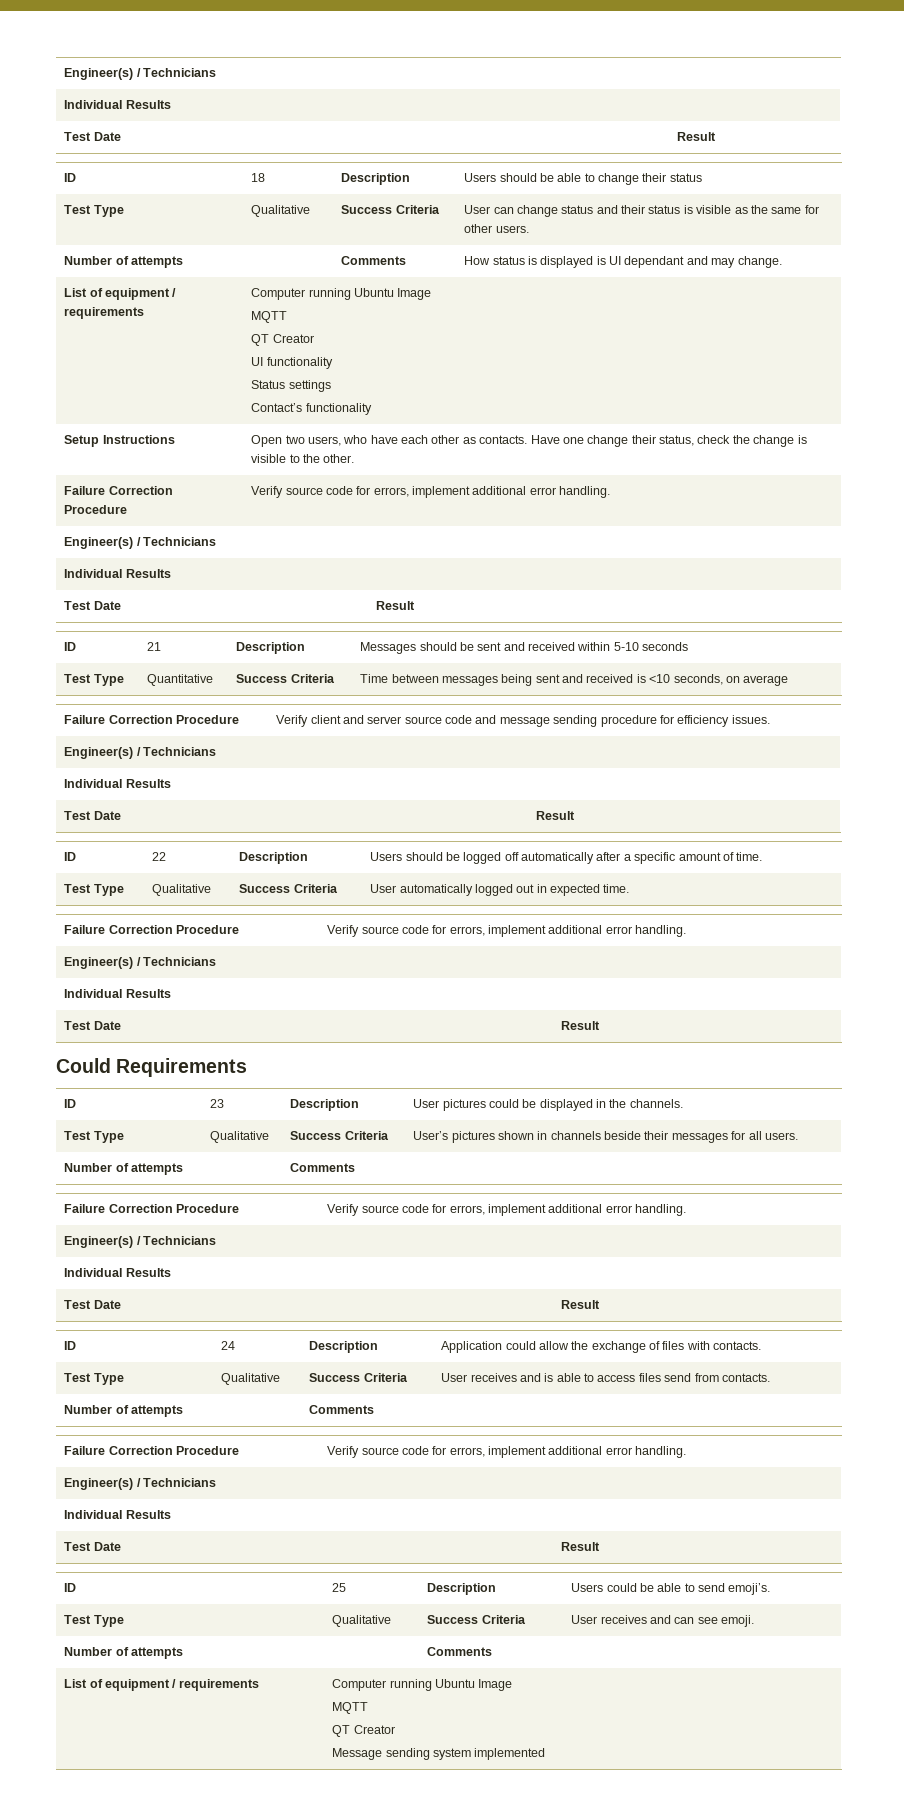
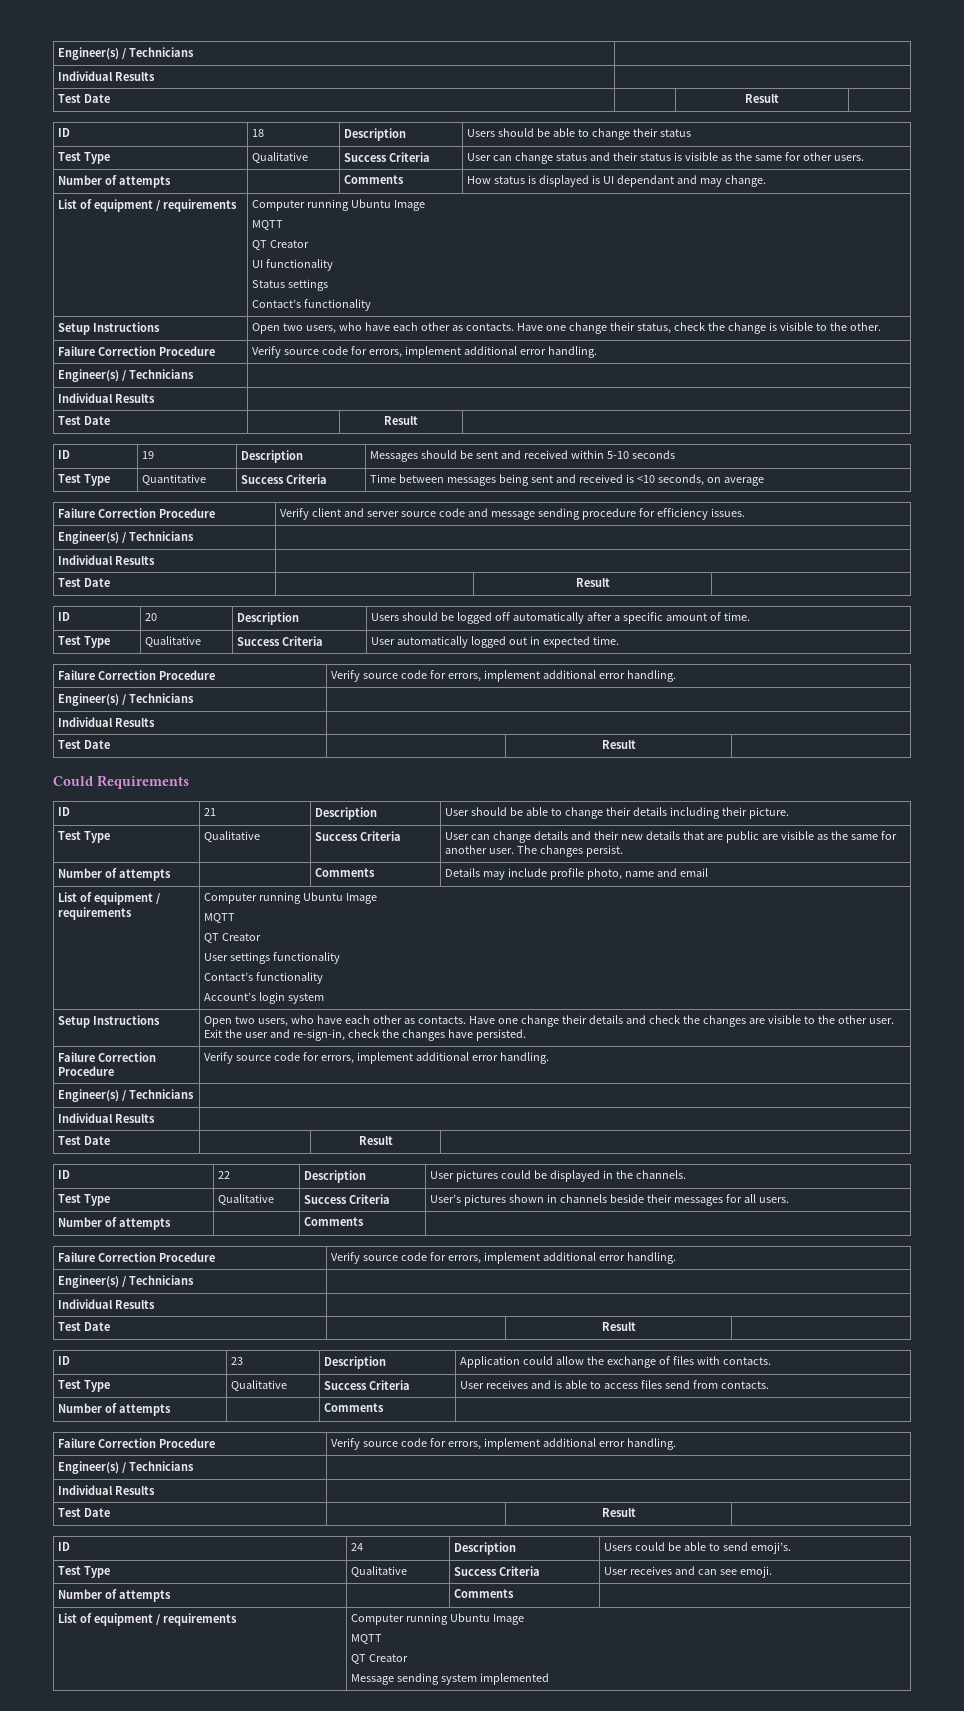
- ID | 21 | Description | Messages should be sent and received within 5-10 seconds
+ ID | 19 | Description | Messages should be sent and received within 5-10 seconds
- ID | 22 | Description | Users should be logged off automatically after a specific amount of time.
+ ID | 20 | Description | Users should be logged off automatically after a specific amount of time.
- ID | 23 | Description | User pictures could be displayed in the channels.
+ ID | 21 | Description | User should be able to change their details including their picture.
+ Test Type | Qualitative | Success Criteria | User can change details and their new details that are public are visible as the same for another user. The changes persist.
+ Number of attempts | | Comments | Details may include profile photo, name and email
+ List of equipment / requirements | Computer running Ubuntu Image
+ MQTT
+ QT Creator
+ User settings functionality
+ Contact’s functionality
+ Account’s login system
+ Setup Instructions | Open two users, who have each other as contacts. Have one change their details and check the changes are visible to the other user. Exit the user and re-sign-in, check the changes have persisted.
+ Failure Correction Procedure | Verify source code for errors, implement additional error handling.
+ Engineer(s) / Technicians |
+ Individual Results |
+ Test Date | | Result |
+ ID | 22 | Description | User pictures could be displayed in the channels.
- ID | 24 | Description | Application could allow the exchange of files with contacts.
+ ID | 23 | Description | Application could allow the exchange of files with contacts.
- ID | 25 | Description | Users could be able to send emoji’s.
+ ID | 24 | Description | Users could be able to send emoji’s.

